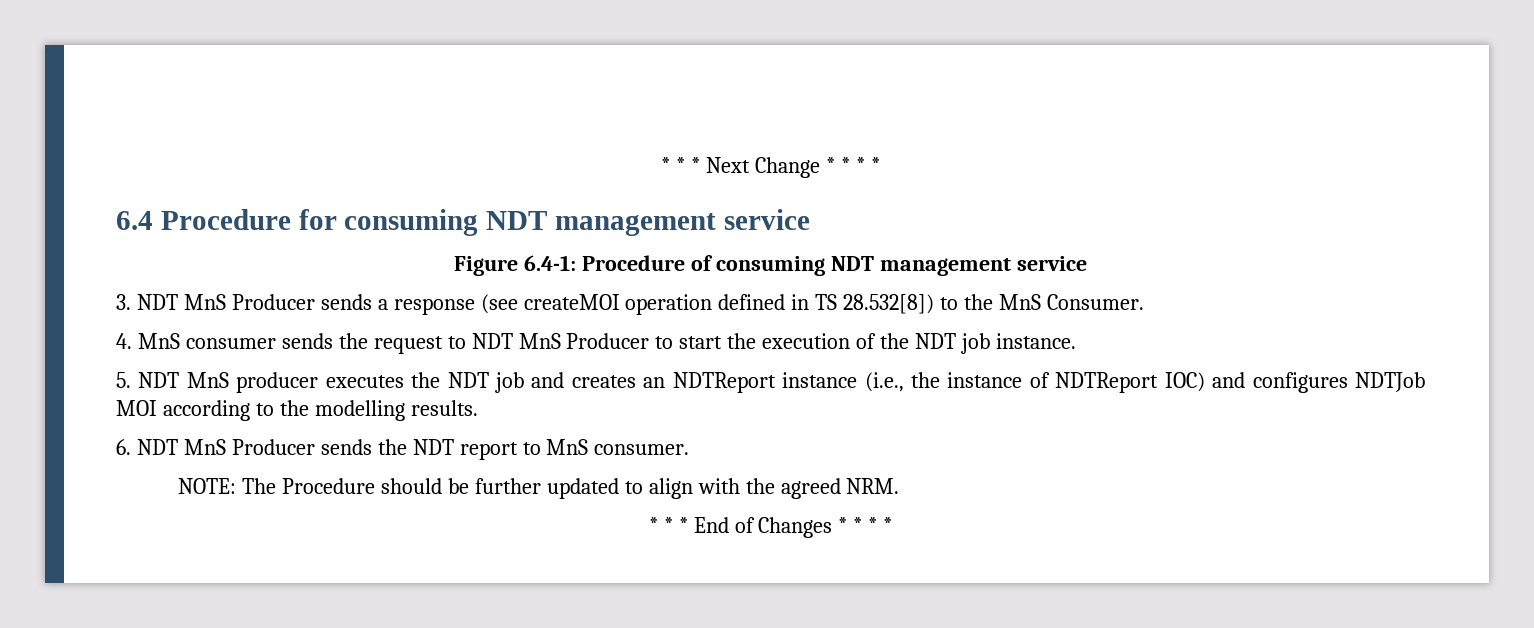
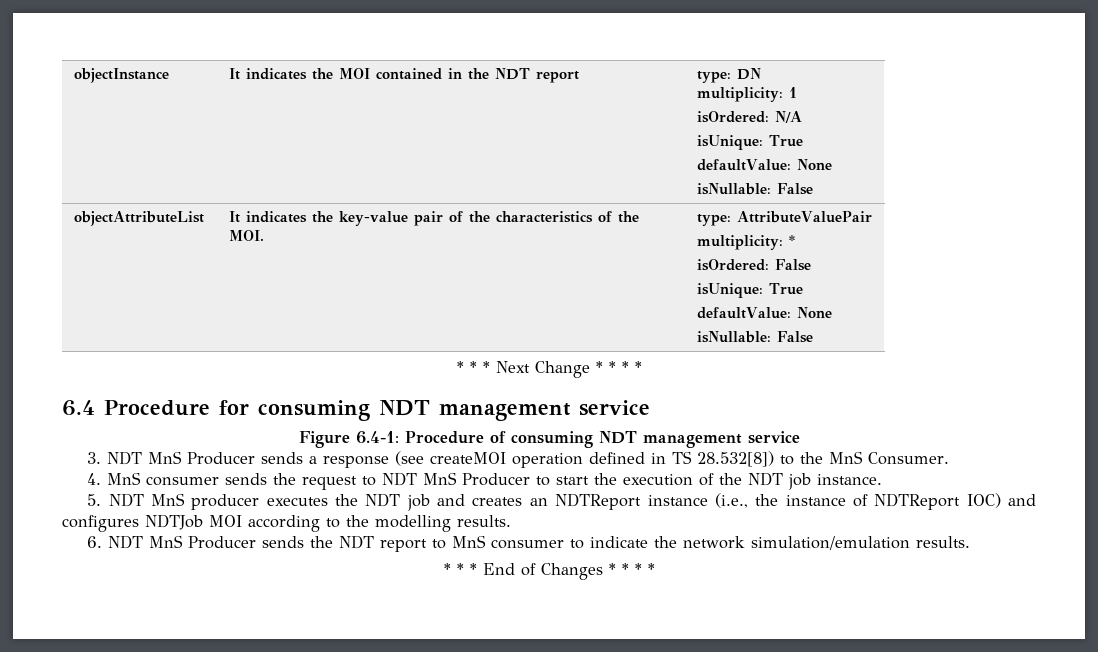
+ objectInstance | It indicates the MOI contained in the NDT report | type: DN
+ multiplicity: 1
+ isOrdered: N/A
+ isUnique: True
+ defaultValue: None
+ isNullable: False
+ objectAttributeList | It indicates the key-value pair of the characteristics of the MOI. | type: AttributeValuePair
+ multiplicity: *
+ isOrdered: False
+ isUnique: True
+ defaultValue: None
+ isNullable: False
- 6. NDT MnS Producer sends the NDT report to MnS consumer.
- NOTE: The Procedure should be further updated to align with the agreed NRM.
+ 6. NDT MnS Producer sends the NDT report to MnS consumer to indicate the network simulation/emulation results.

